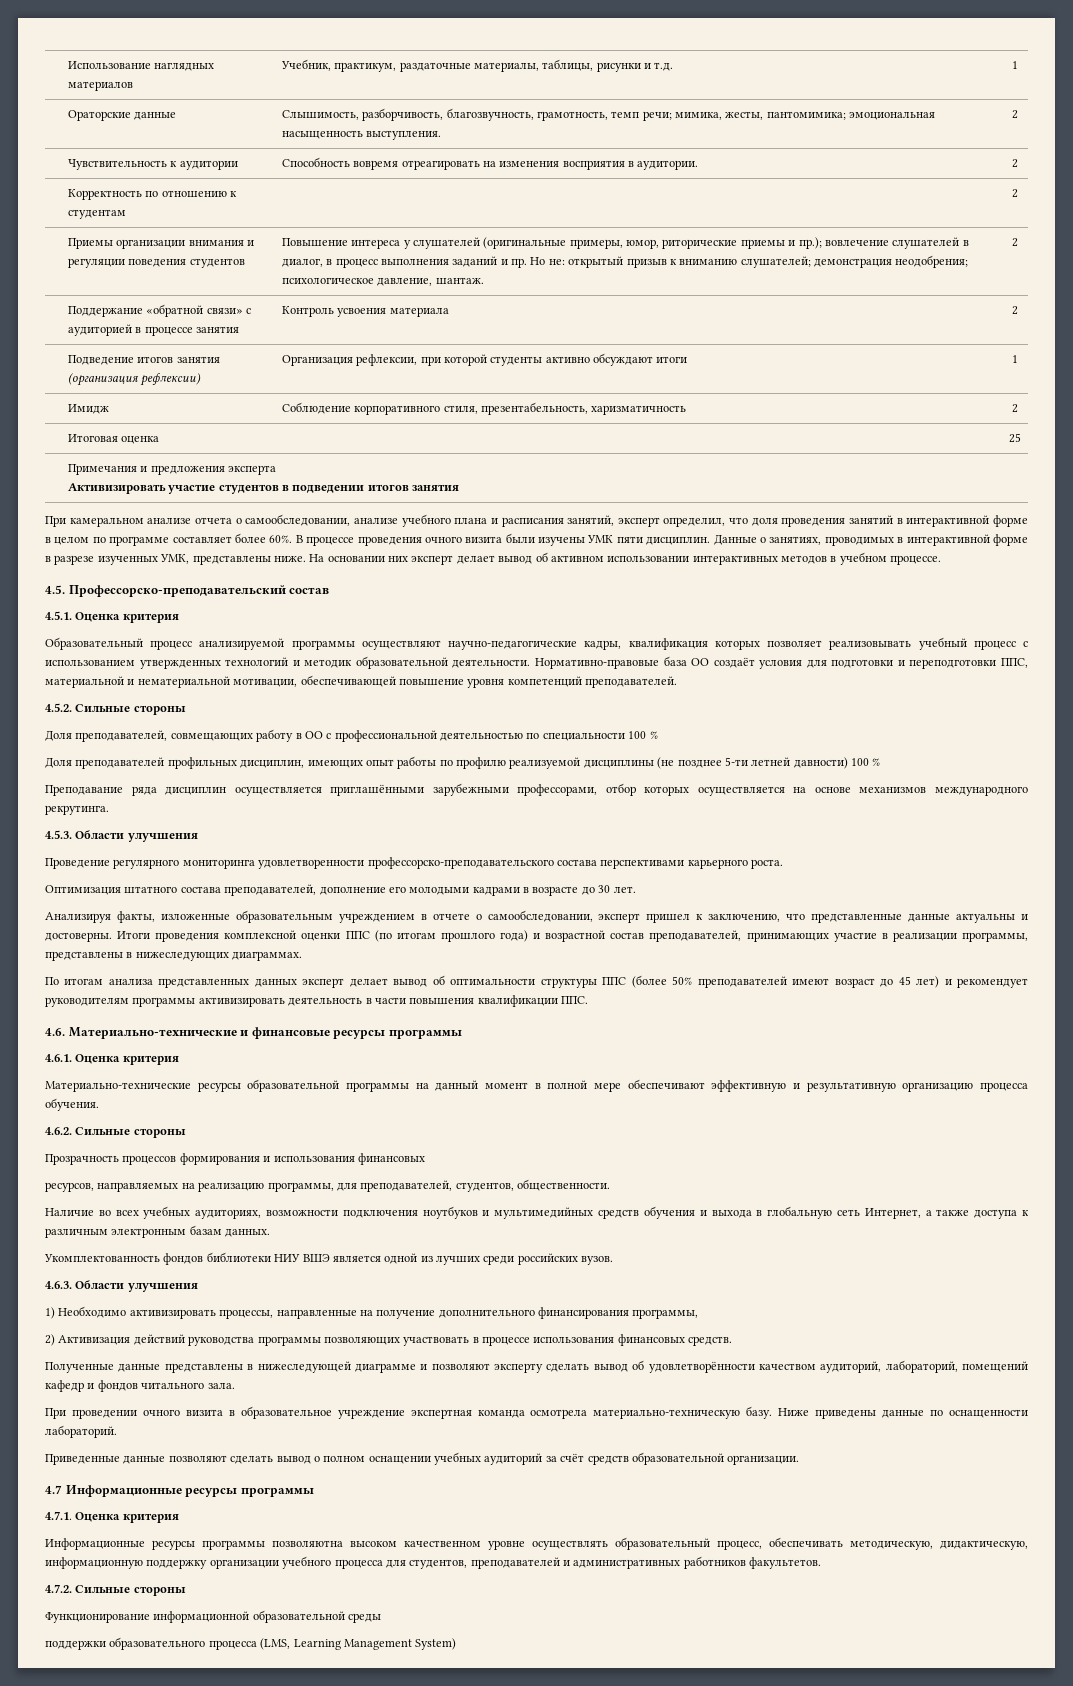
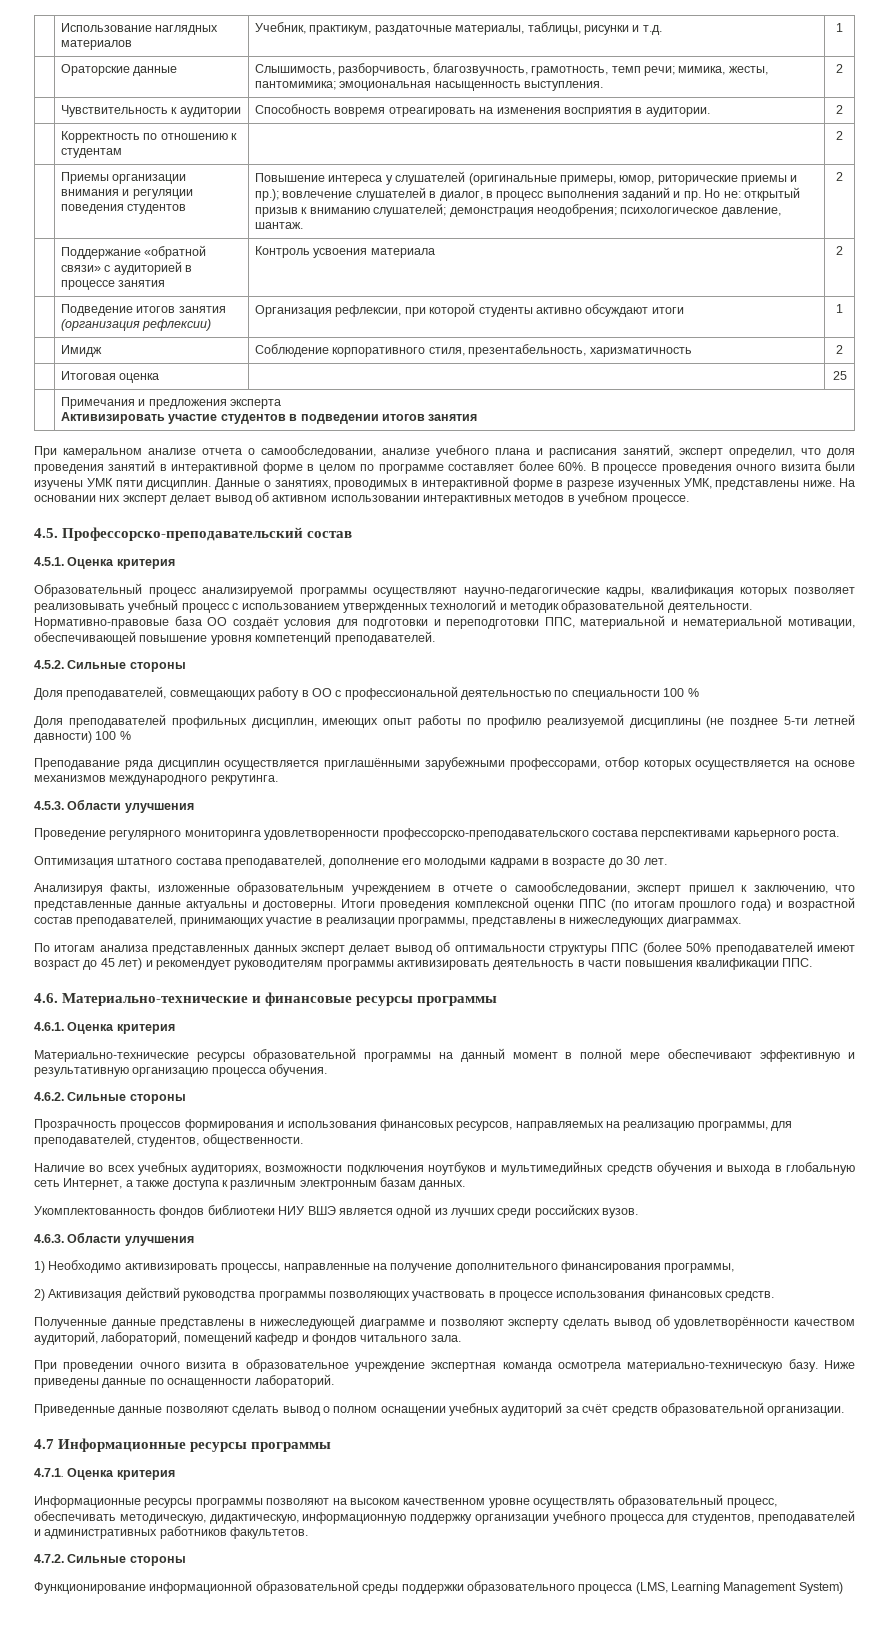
- Прозрачность процессов формирования и использования финансовых
- ресурсов, направляемых на реализацию программы, для преподавателей, студентов, общественности.
+ Прозрачность процессов формирования и использования финансовых ресурсов, направляемых на реализацию программы, для преподавателей, студентов, общественности.
- Информационные ресурсы программы позволяютна высоком качественном уровне осуществлять образовательный процесс, обеспечивать методическую, дидактическую, информационную поддержку организации учебного процесса для студентов, преподавателей и административных работников факультетов.
+ Информационные ресурсы программы позволяют на высоком качественном уровне осуществлять образовательный процесс, обеспечивать методическую, дидактическую, информационную поддержку организации учебного процесса для студентов, преподавателей и административных работников факультетов.
- Функционирование информационной образовательной среды
- поддержки образовательного процесса (LMS, Learning Management System)
+ Функционирование информационной образовательной среды поддержки образовательного процесса (LMS, Learning Management System)

